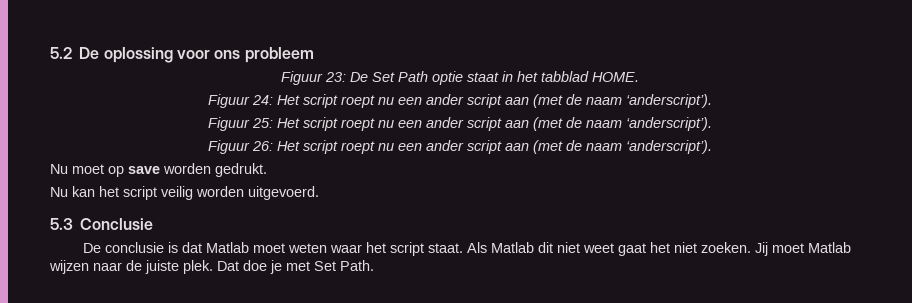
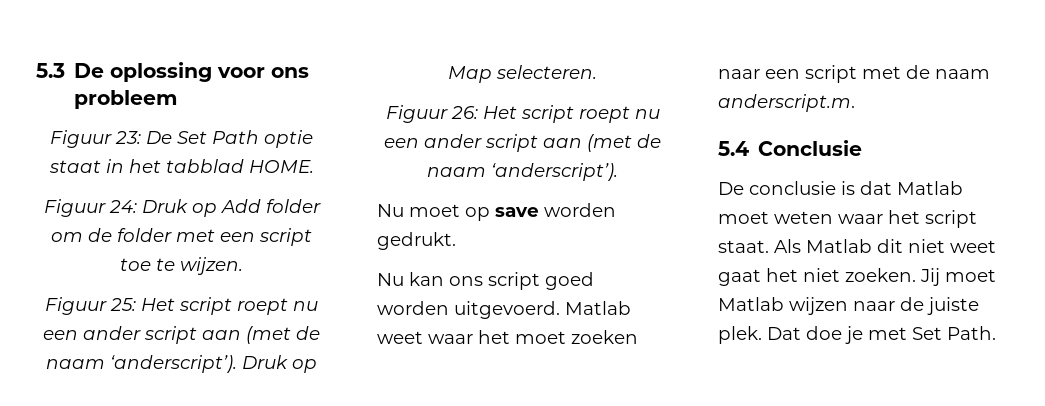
- 5.2 De oplossing voor ons probleem
+ 5.3 De oplossing voor ons probleem
- Figuur 24: Het script roept nu een ander script aan (met de naam ‘anderscript’).
+ Figuur 24: Druk op Add folder om de folder met een script toe te wijzen.
+ Druk op Map selecteren.
- Nu kan het script veilig worden uitgevoerd.
- 5.3 Conclusie
+ Nu kan ons script goed worden uitgevoerd. Matlab weet waar het moet zoeken naar een script met de naam anderscript.m.
+ 5.4 Conclusie

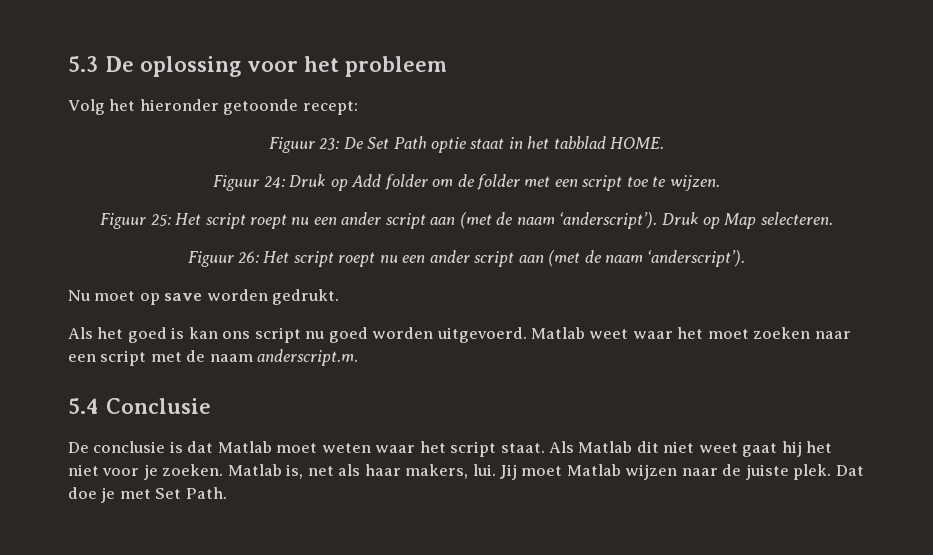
- 5.3 De oplossing voor ons probleem
+ 5.3 De oplossing voor het probleem
+ Volg het hieronder getoonde recept:
- Nu kan ons script goed worden uitgevoerd.
+ Als het goed is kan ons script nu goed worden uitgevoerd.
- Als Matlab dit niet weet gaat het niet zoeken.
+ Als Matlab dit niet weet gaat hij het niet voor je zoeken. Matlab is, net als haar makers, lui.

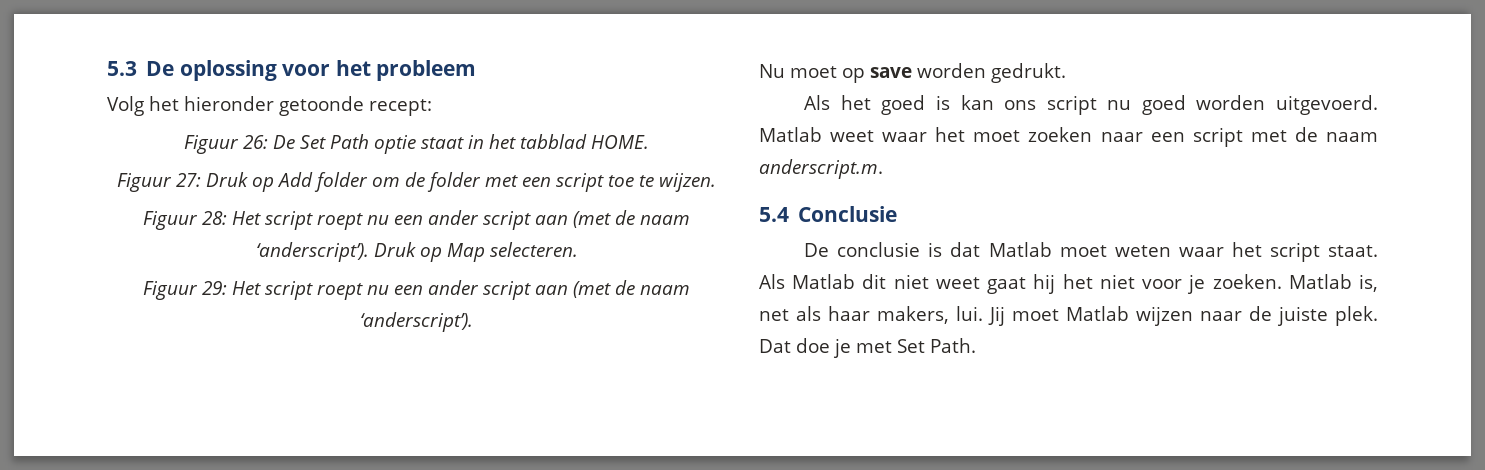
- Figuur 23: De Set Path optie staat in het tabblad HOME.
+ Figuur 26: De Set Path optie staat in het tabblad HOME.
- Figuur 24: Druk op Add folder om de folder met een script toe te wijzen.
+ Figuur 27: Druk op Add folder om de folder met een script toe te wijzen.
- Figuur 25: Het script roept nu een ander script aan (met de naam ‘anderscript’).
+ Figuur 28: Het script roept nu een ander script aan (met de naam ‘anderscript’).
- Figuur 26: Het script roept nu een ander script aan (met de naam ‘anderscript’).
+ Figuur 29: Het script roept nu een ander script aan (met de naam ‘anderscript’).

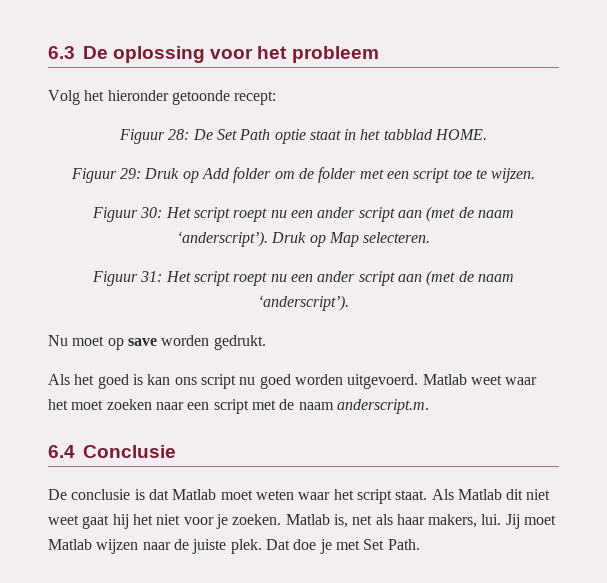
- 5.3 De oplossing voor het probleem
+ 6.3 De oplossing voor het probleem
- Figuur 26: De Set Path optie staat in het tabblad HOME.
+ Figuur 28: De Set Path optie staat in het tabblad HOME.
- Figuur 27: Druk op Add folder om de folder met een script toe te wijzen.
+ Figuur 29: Druk op Add folder om de folder met een script toe te wijzen.
- Figuur 28: Het script roept nu een ander script aan (met de naam ‘anderscript’).
+ Figuur 30: Het script roept nu een ander script aan (met de naam ‘anderscript’).
- Figuur 29: Het script roept nu een ander script aan (met de naam ‘anderscript’).
+ Figuur 31: Het script roept nu een ander script aan (met de naam ‘anderscript’).
- 5.4 Conclusie
+ 6.4 Conclusie

